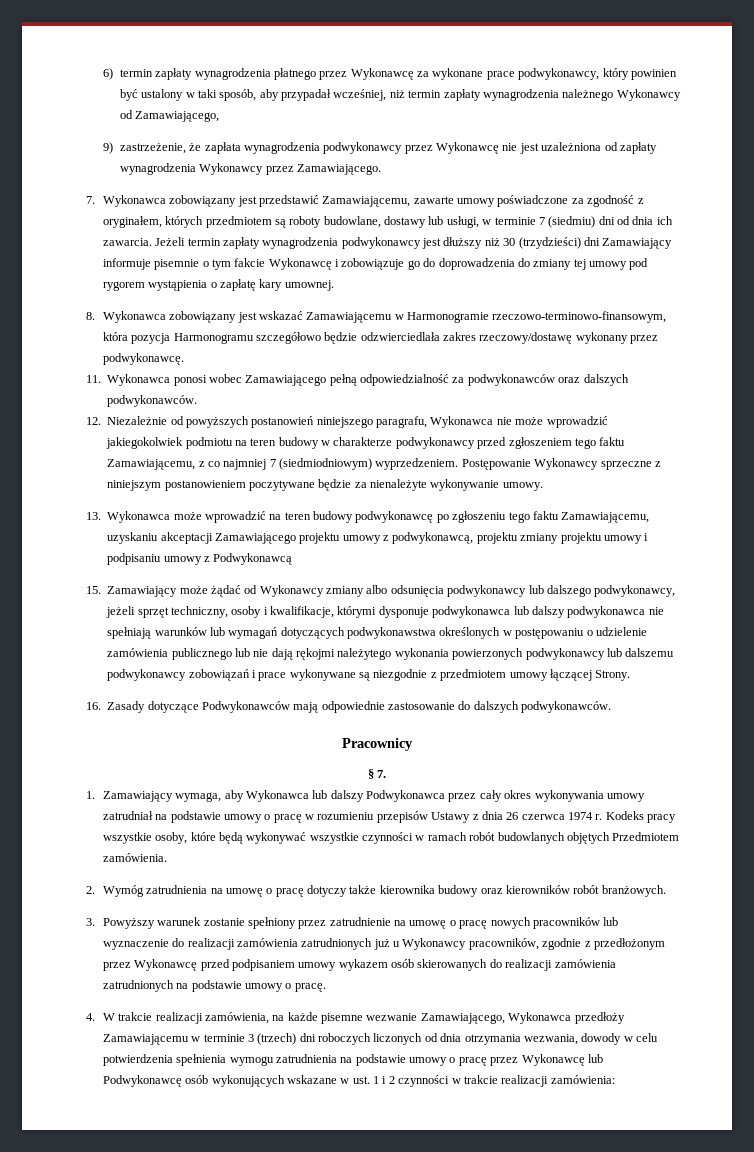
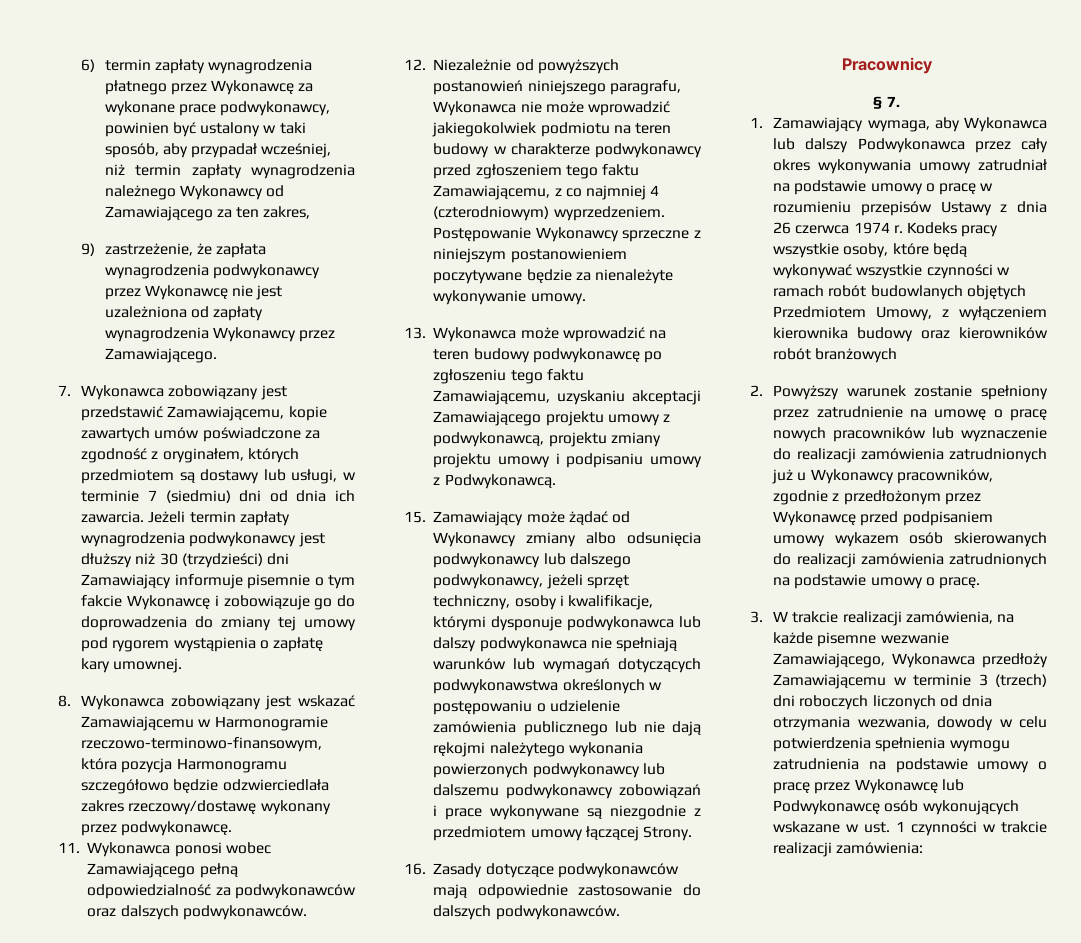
- 6) termin zapłaty wynagrodzenia płatnego przez Wykonawcę za wykonane prace podwykonawcy, który powinien być ustalony w taki sposób, aby przypadał wcześniej, niż termin zapłaty wynagrodzenia należnego Wykonawcy od Zamawiającego,
+ 6) termin zapłaty wynagrodzenia płatnego przez Wykonawcę za wykonane prace podwykonawcy, powinien być ustalony w taki sposób, aby przypadał wcześniej, niż termin zapłaty wynagrodzenia należnego Wykonawcy od Zamawiającego za ten zakres,
- 7. Wykonawca zobowiązany jest przedstawić Zamawiającemu, zawarte umowy poświadczone za zgodność z oryginałem, których przedmiotem są roboty budowlane, dostawy lub usługi, w terminie 7 (siedmiu) dni od dnia ich zawarcia.
+ 7. Wykonawca zobowiązany jest przedstawić Zamawiającemu, kopie zawartych umów poświadczone za zgodność z oryginałem, których przedmiotem są dostawy lub usługi, w terminie 7 (siedmiu) dni od dnia ich zawarcia.
- 12. Niezależnie od powyższych postanowień niniejszego paragrafu, Wykonawca nie może wprowadzić jakiegokolwiek podmiotu na teren budowy w charakterze podwykonawcy przed zgłoszeniem tego faktu Zamawiającemu, z co najmniej 7 (siedmiodniowym) wyprzedzeniem.
+ 12. Niezależnie od powyższych postanowień niniejszego paragrafu, Wykonawca nie może wprowadzić jakiegokolwiek podmiotu na teren budowy w charakterze podwykonawcy przed zgłoszeniem tego faktu Zamawiającemu, z co najmniej 4 (czterodniowym) wyprzedzeniem.
- 13. Wykonawca może wprowadzić na teren budowy podwykonawcę po zgłoszeniu tego faktu Zamawiającemu, uzyskaniu akceptacji Zamawiającego projektu umowy z podwykonawcą, projektu zmiany projektu umowy i podpisaniu umowy z Podwykonawcą
+ 13. Wykonawca może wprowadzić na teren budowy podwykonawcę po zgłoszeniu tego faktu Zamawiającemu, uzyskaniu akceptacji Zamawiającego projektu umowy z podwykonawcą, projektu zmiany projektu umowy i podpisaniu umowy z Podwykonawcą.
- 16. Zasady dotyczące Podwykonawców mają odpowiednie zastosowanie do dalszych podwykonawców.
+ 16. Zasady dotyczące podwykonawców mają odpowiednie zastosowanie do dalszych podwykonawców.
- Kodeks pracy wszystkie osoby, które będą wykonywać wszystkie czynności w ramach robót budowlanych objętych Przedmiotem zamówienia.
- 2. Wymóg zatrudnienia na umowę o pracę dotyczy także kierownika budowy oraz kierowników robót branżowych.
- 3. Powyższy warunek zostanie spełniony przez zatrudnienie na umowę o pracę nowych pracowników lub wyznaczenie do realizacji zamówienia zatrudnionych już u Wykonawcy pracowników, zgodnie z przedłożonym przez Wykonawcę przed podpisaniem umowy wykazem osób skierowanych do realizacji zamówienia zatrudnionych na podstawie umowy o pracę.
+ Kodeks pracy wszystkie osoby, które będą wykonywać wszystkie czynności w ramach robót budowlanych objętych Przedmiotem Umowy, z wyłączeniem kierownika budowy oraz kierowników robót branżowych
+ 2. Powyższy warunek zostanie spełniony przez zatrudnienie na umowę o pracę nowych pracowników lub wyznaczenie do realizacji zamówienia zatrudnionych już u Wykonawcy pracowników, zgodnie z przedłożonym przez Wykonawcę przed podpisaniem umowy wykazem osób skierowanych do realizacji zamówienia zatrudnionych na podstawie umowy o pracę.
- 4. W trakcie realizacji zamówienia, na każde pisemne wezwanie Zamawiającego, Wykonawca przedłoży Zamawiającemu w terminie 3 (trzech) dni roboczych liczonych od dnia otrzymania wezwania, dowody w celu potwierdzenia spełnienia wymogu zatrudnienia na podstawie umowy o pracę przez Wykonawcę lub Podwykonawcę osób wykonujących wskazane w ust. 1 i 2 czynności w trakcie realizacji zamówienia:
+ 3. W trakcie realizacji zamówienia, na każde pisemne wezwanie Zamawiającego, Wykonawca przedłoży Zamawiającemu w terminie 3 (trzech) dni roboczych liczonych od dnia otrzymania wezwania, dowody w celu potwierdzenia spełnienia wymogu zatrudnienia na podstawie umowy o pracę przez Wykonawcę lub Podwykonawcę osób wykonujących wskazane w ust. 1 czynności w trakcie realizacji zamówienia:

